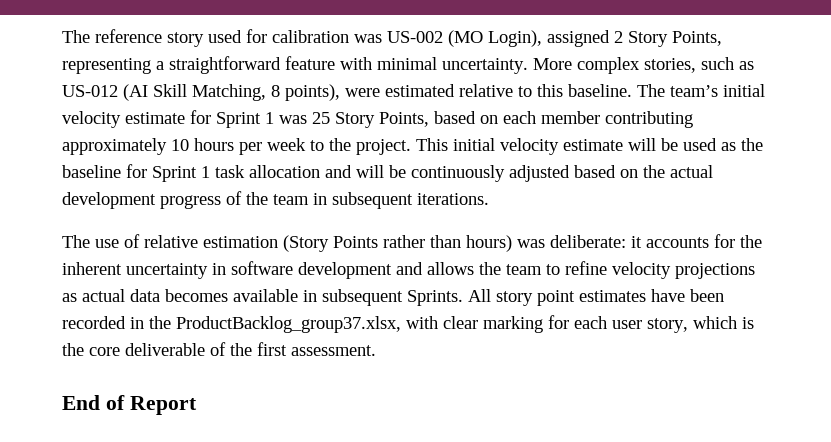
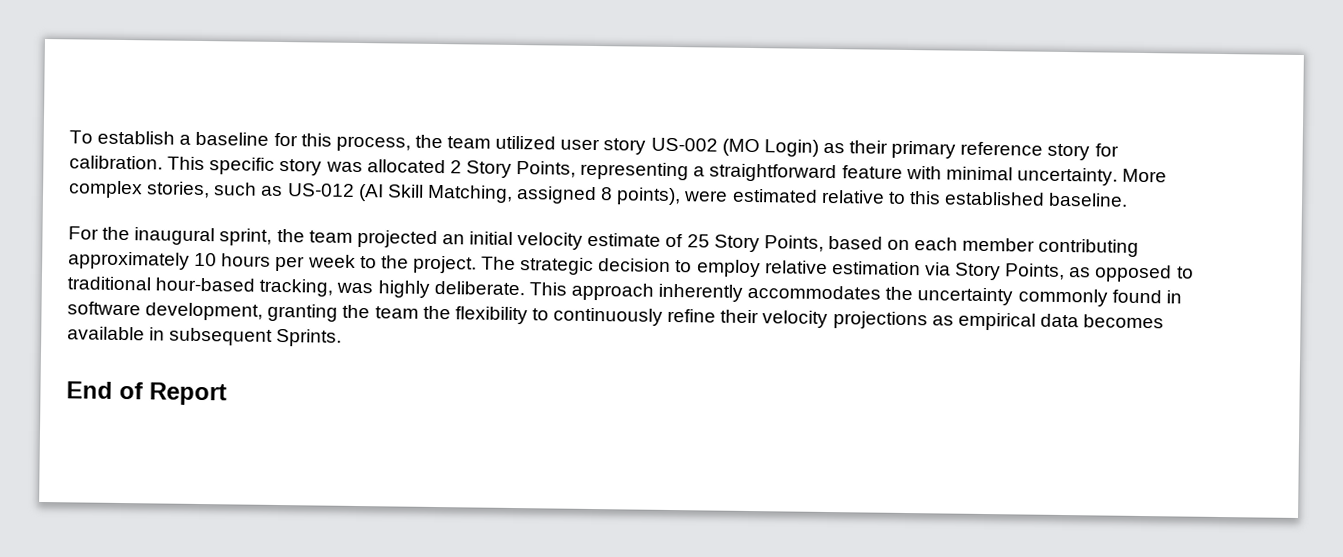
- The reference story used for calibration was US-002 (MO Login), assigned 2 Story Points, representing a straightforward feature with minimal uncertainty.
+ To establish a baseline for this process, the team utilized user story US-002 (MO Login) as their primary reference story for calibration. This specific story was allocated 2 Story Points, representing a straightforward feature with minimal uncertainty.
- More complex stories, such as US-012 (AI Skill Matching, 8 points), were estimated relative to this baseline. The team’s initial velocity estimate for Sprint 1 was 25 Story Points, based on each member contributing approximately 10 hours per week to the project.
+ More complex stories, such as US-012 (AI Skill Matching, assigned 8 points), were estimated relative to this established baseline.
+ For the inaugural sprint, the team projected an initial velocity estimate of 25 Story Points, based on each member contributing approximately 10 hours per week to the project.
- This initial velocity estimate will be used as the baseline for Sprint 1 task allocation and will be continuously adjusted based on the actual development progress of the team in subsequent iterations.
- The use of relative estimation (Story Points rather than hours) was deliberate: it accounts for the inherent uncertainty in software development and allows the team to refine velocity projections as actual data becomes available in subsequent Sprints. All story point estimates have been recorded in the ProductBacklog_group37.xlsx, with clear marking for each user story, which is the core deliverable of the first assessment.
+ The strategic decision to employ relative estimation via Story Points, as opposed to traditional hour-based tracking, was highly deliberate. This approach inherently accommodates the uncertainty commonly found in software development, granting the team the flexibility to continuously refine their velocity projections as empirical data becomes available in subsequent Sprints.

